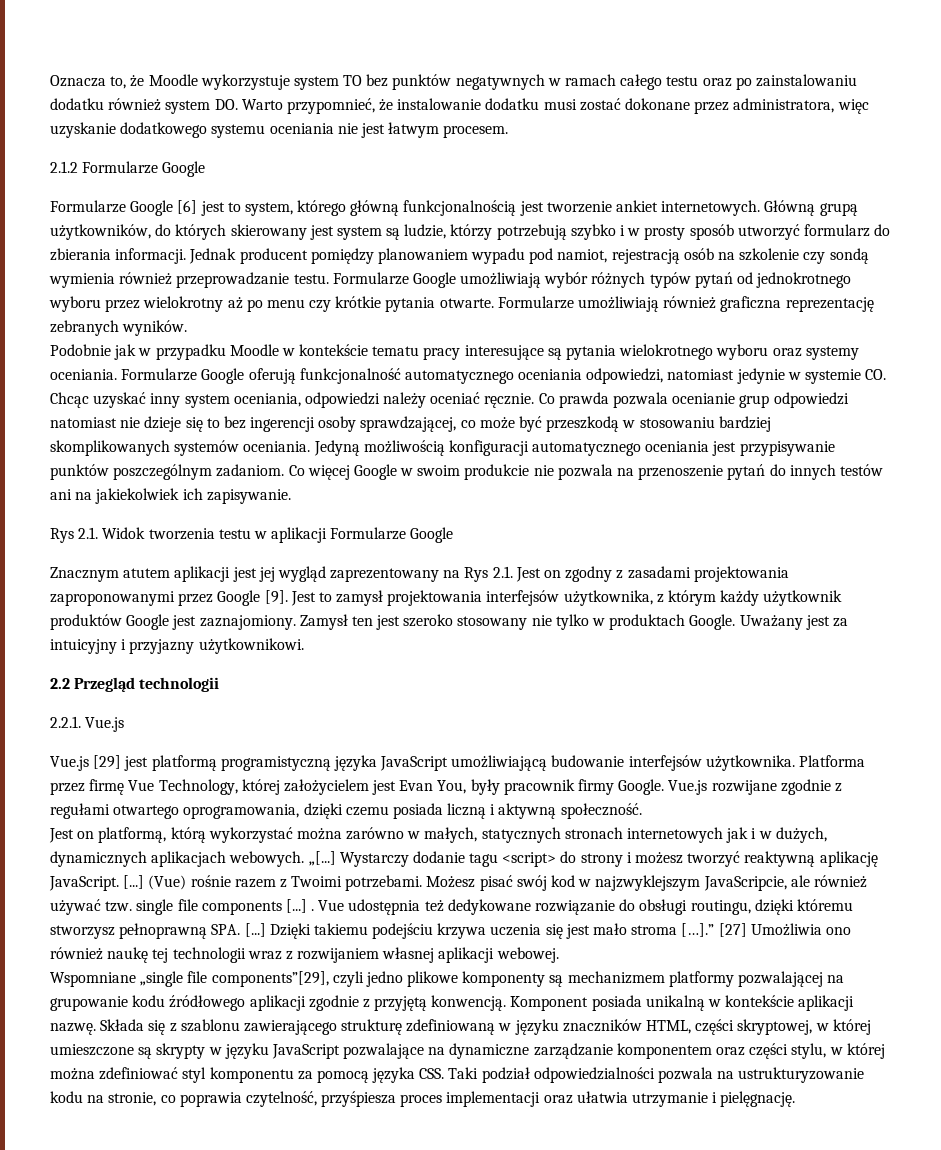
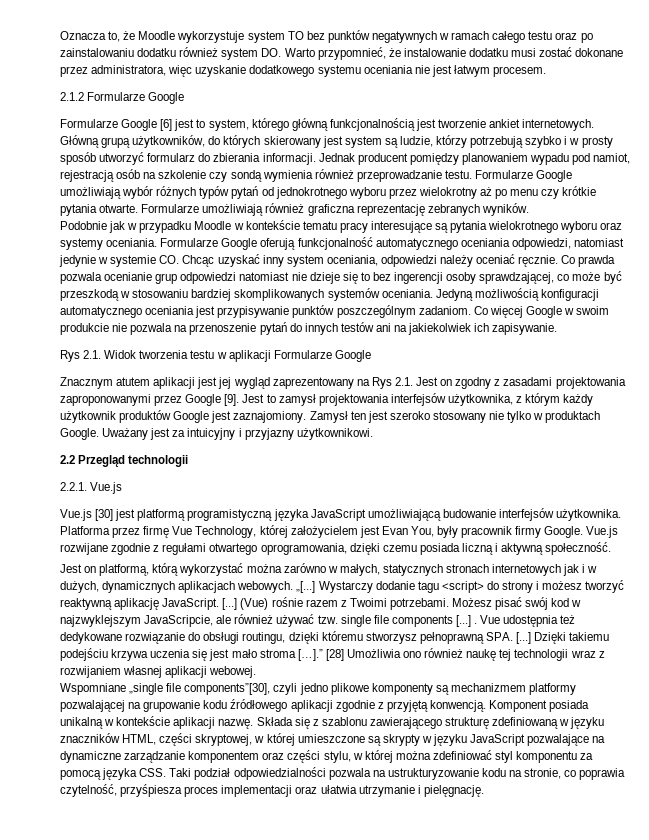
- Vue.js [29] jest platformą programistyczną języka JavaScript umożliwiającą budowanie interfejsów użytkownika.
+ Vue.js [30] jest platformą programistyczną języka JavaScript umożliwiającą budowanie interfejsów użytkownika.
- [27] Umożliwia ono również naukę tej technologii wraz z rozwijaniem własnej aplikacji webowej.
+ [28] Umożliwia ono również naukę tej technologii wraz z rozwijaniem własnej aplikacji webowej.
- Wspomniane „single file components”[29], czyli jedno plikowe komponenty są mechanizmem platformy pozwalającej na grupowanie kodu źródłowego aplikacji zgodnie z przyjętą konwencją.
+ Wspomniane „single file components”[30], czyli jedno plikowe komponenty są mechanizmem platformy pozwalającej na grupowanie kodu źródłowego aplikacji zgodnie z przyjętą konwencją.

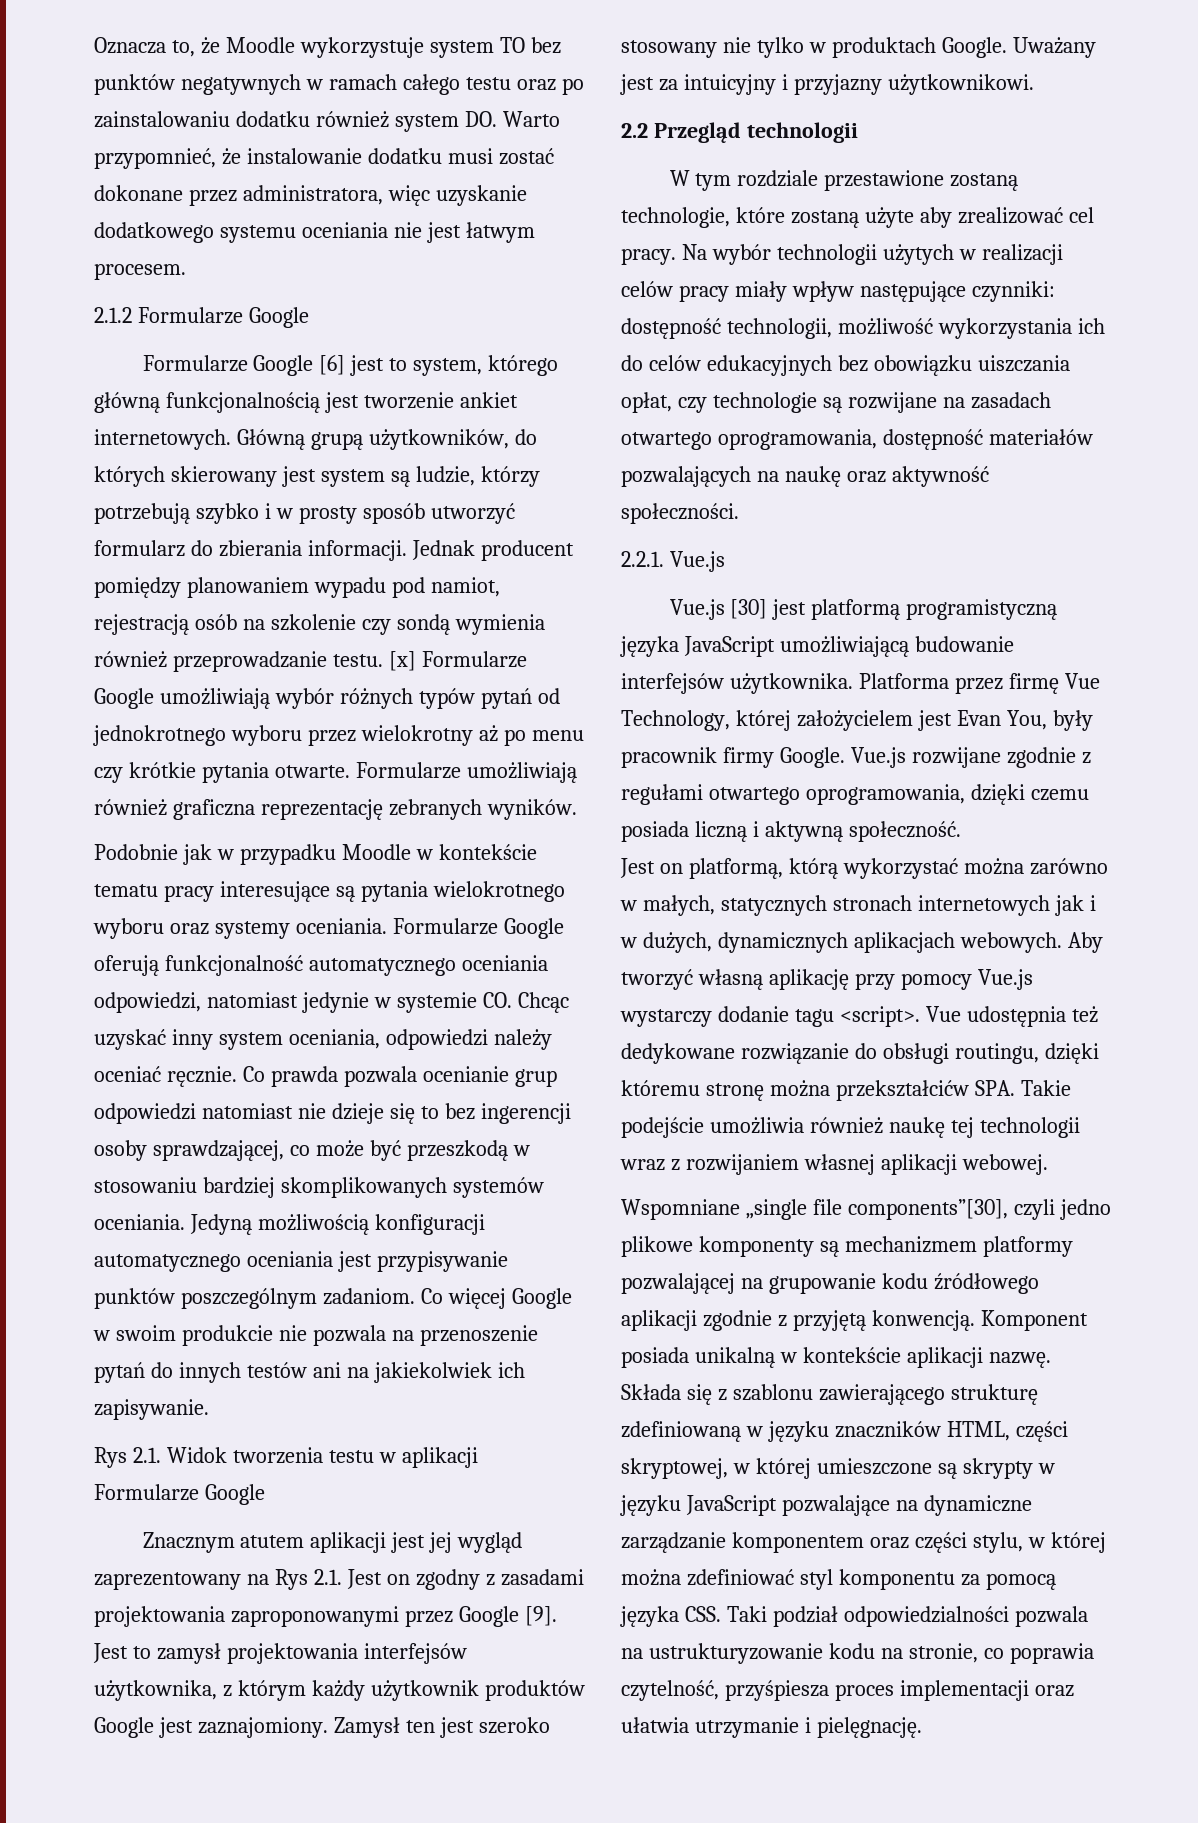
- Formularze Google umożliwiają wybór różnych typów pytań od jednokrotnego wyboru przez wielokrotny aż po menu czy krótkie pytania otwarte.
+ [x] Formularze Google umożliwiają wybór różnych typów pytań od jednokrotnego wyboru przez wielokrotny aż po menu czy krótkie pytania otwarte.
+ W tym rozdziale przestawione zostaną technologie, które zostaną użyte aby zrealizować cel pracy. Na wybór technologii użytych w realizacji celów pracy miały wpływ następujące czynniki: dostępność technologii, możliwość wykorzystania ich do celów edukacyjnych bez obowiązku uiszczania opłat, czy technologie są rozwijane na zasadach otwartego oprogramowania, dostępność materiałów pozwalających na naukę oraz aktywność społeczności.
- „[...] Wystarczy dodanie tagu <script> do strony i możesz tworzyć reaktywną aplikację JavaScript. [...] (Vue) rośnie razem z Twoimi potrzebami. Możesz pisać swój kod w najzwyklejszym JavaScripcie, ale również używać tzw. single file components [...] .
+ Aby tworzyć własną aplikację przy pomocy Vue.js wystarczy dodanie tagu <script>.
- Vue udostępnia też dedykowane rozwiązanie do obsługi routingu, dzięki któremu stworzysz pełnoprawną SPA. [...] Dzięki takiemu podejściu krzywa uczenia się jest mało stroma […].” [28] Umożliwia ono również naukę tej technologii wraz z rozwijaniem własnej aplikacji webowej.
+ Vue udostępnia też dedykowane rozwiązanie do obsługi routingu, dzięki któremu stronę można przekształcićw SPA. Takie podejście umożliwia również naukę tej technologii wraz z rozwijaniem własnej aplikacji webowej.

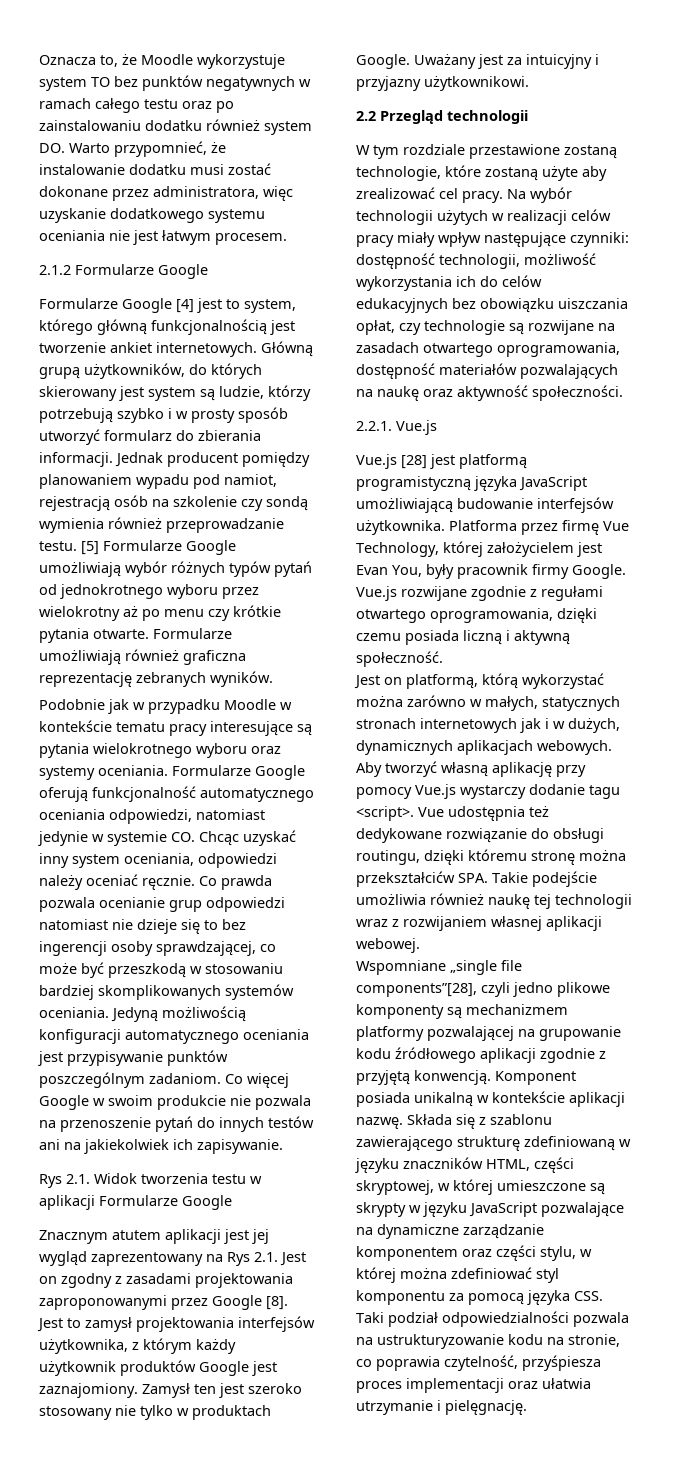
- Formularze Google [6] jest to system, którego główną funkcjonalnością jest tworzenie ankiet internetowych.
+ Formularze Google [4] jest to system, którego główną funkcjonalnością jest tworzenie ankiet internetowych.
- [x] Formularze Google umożliwiają wybór różnych typów pytań od jednokrotnego wyboru przez wielokrotny aż po menu czy krótkie pytania otwarte.
+ [5] Formularze Google umożliwiają wybór różnych typów pytań od jednokrotnego wyboru przez wielokrotny aż po menu czy krótkie pytania otwarte.
- Znacznym atutem aplikacji jest jej wygląd zaprezentowany na Rys 2.1. Jest on zgodny z zasadami projektowania zaproponowanymi przez Google [9].
+ Znacznym atutem aplikacji jest jej wygląd zaprezentowany na Rys 2.1. Jest on zgodny z zasadami projektowania zaproponowanymi przez Google [8].
- Vue.js [30] jest platformą programistyczną języka JavaScript umożliwiającą budowanie interfejsów użytkownika.
+ Vue.js [28] jest platformą programistyczną języka JavaScript umożliwiającą budowanie interfejsów użytkownika.
- Wspomniane „single file components”[30], czyli jedno plikowe komponenty są mechanizmem platformy pozwalającej na grupowanie kodu źródłowego aplikacji zgodnie z przyjętą konwencją.
+ Wspomniane „single file components”[28], czyli jedno plikowe komponenty są mechanizmem platformy pozwalającej na grupowanie kodu źródłowego aplikacji zgodnie z przyjętą konwencją.

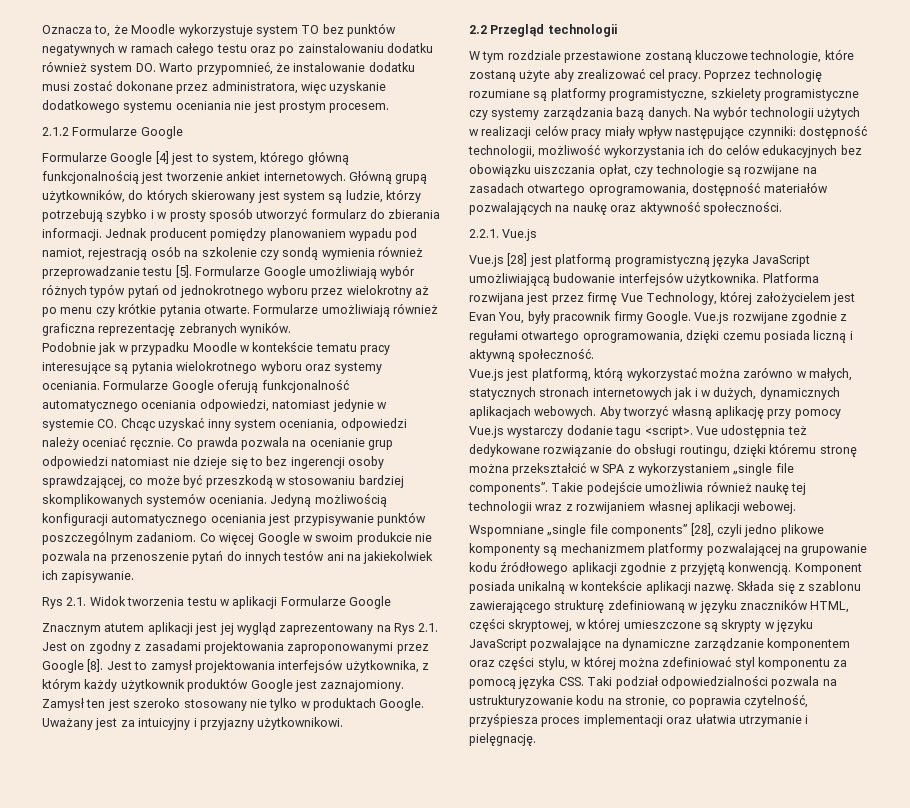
- Oznacza to, że Moodle wykorzystuje system TO bez punktów negatywnych w ramach całego testu oraz po zainstalowaniu dodatku również system DO. Warto przypomnieć, że instalowanie dodatku musi zostać dokonane przez administratora, więc uzyskanie dodatkowego systemu oceniania nie jest łatwym procesem.
+ Oznacza to, że Moodle wykorzystuje system TO bez punktów negatywnych w ramach całego testu oraz po zainstalowaniu dodatku również system DO. Warto przypomnieć, że instalowanie dodatku musi zostać dokonane przez administratora, więc uzyskanie dodatkowego systemu oceniania nie jest prostym procesem.
- Jednak producent pomiędzy planowaniem wypadu pod namiot, rejestracją osób na szkolenie czy sondą wymienia również przeprowadzanie testu. [5] Formularze Google umożliwiają wybór różnych typów pytań od jednokrotnego wyboru przez wielokrotny aż po menu czy krótkie pytania otwarte.
+ Jednak producent pomiędzy planowaniem wypadu pod namiot, rejestracją osób na szkolenie czy sondą wymienia również przeprowadzanie testu [5]. Formularze Google umożliwiają wybór różnych typów pytań od jednokrotnego wyboru przez wielokrotny aż po menu czy krótkie pytania otwarte.
- Co prawda pozwala ocenianie grup odpowiedzi natomiast nie dzieje się to bez ingerencji osoby sprawdzającej, co może być przeszkodą w stosowaniu bardziej skomplikowanych systemów oceniania.
+ Co prawda pozwala na ocenianie grup odpowiedzi natomiast nie dzieje się to bez ingerencji osoby sprawdzającej, co może być przeszkodą w stosowaniu bardziej skomplikowanych systemów oceniania.
- W tym rozdziale przestawione zostaną technologie, które zostaną użyte aby zrealizować cel pracy.
+ W tym rozdziale przestawione zostaną kluczowe technologie, które zostaną użyte aby zrealizować cel pracy.
+ Poprzez technologię rozumiane są platformy programistyczne, szkielety programistyczne czy systemy zarządzania bazą danych.
- Platforma przez firmę Vue Technology, której założycielem jest Evan You, były pracownik firmy Google.
+ Platforma rozwijana jest przez firmę Vue Technology, której założycielem jest Evan You, były pracownik firmy Google.
- Jest on platformą, którą wykorzystać można zarówno w małych, statycznych stronach internetowych jak i w dużych, dynamicznych aplikacjach webowych.
+ Vue.js jest platformą, którą wykorzystać można zarówno w małych, statycznych stronach internetowych jak i w dużych, dynamicznych aplikacjach webowych.
- Vue udostępnia też dedykowane rozwiązanie do obsługi routingu, dzięki któremu stronę można przekształcićw SPA. Takie podejście umożliwia również naukę tej technologii wraz z rozwijaniem własnej aplikacji webowej.
+ Vue udostępnia też dedykowane rozwiązanie do obsługi routingu, dzięki któremu stronę można przekształcić w SPA z wykorzystaniem „single file components”. Takie podejście umożliwia również naukę tej technologii wraz z rozwijaniem własnej aplikacji webowej.
- Wspomniane „single file components”[28], czyli jedno plikowe komponenty są mechanizmem platformy pozwalającej na grupowanie kodu źródłowego aplikacji zgodnie z przyjętą konwencją.
+ Wspomniane „single file components” [28], czyli jedno plikowe komponenty są mechanizmem platformy pozwalającej na grupowanie kodu źródłowego aplikacji zgodnie z przyjętą konwencją.

